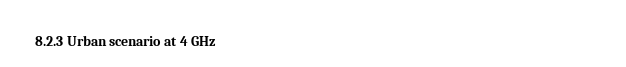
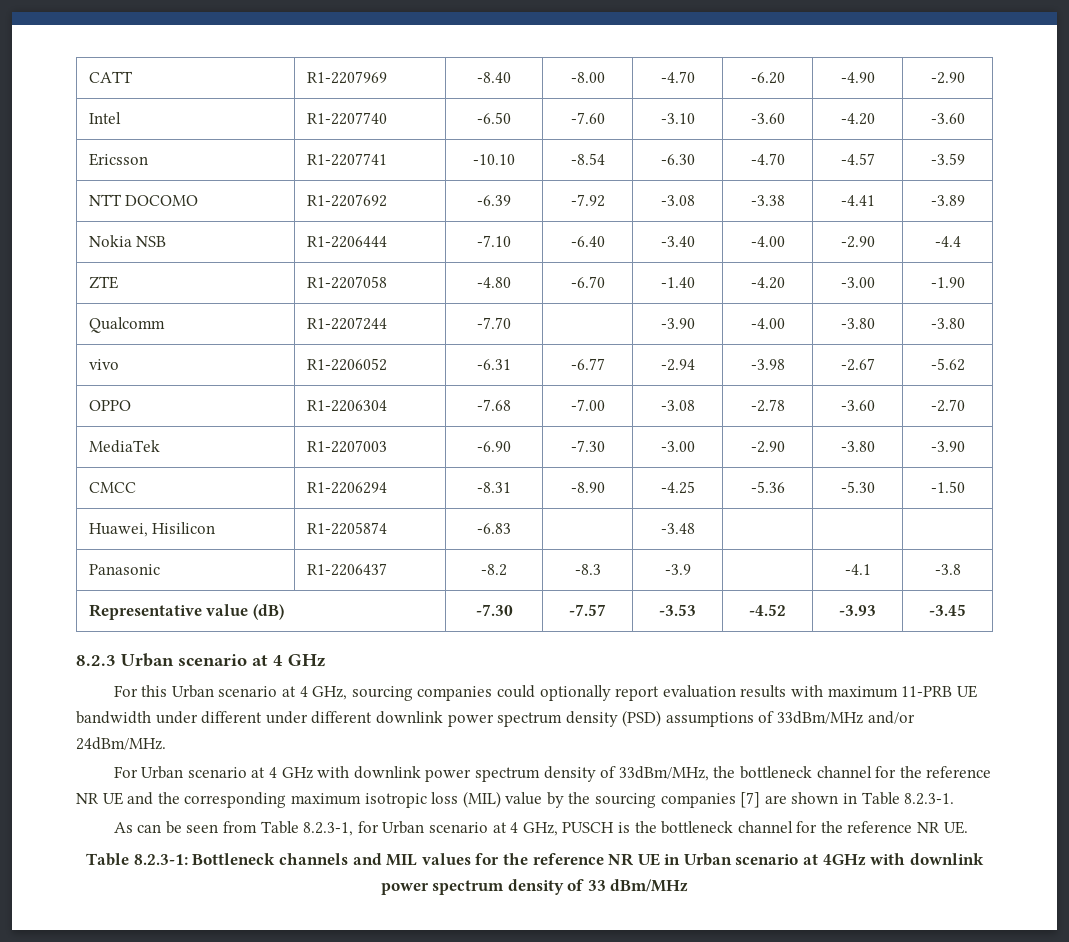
+ CATT | R1-2207969 | -8.40 | -8.00 | -4.70 | -6.20 | -4.90 | -2.90
+ Intel | R1-2207740 | -6.50 | -7.60 | -3.10 | -3.60 | -4.20 | -3.60
+ Ericsson | R1-2207741 | -10.10 | -8.54 | -6.30 | -4.70 | -4.57 | -3.59
+ NTT DOCOMO | R1-2207692 | -6.39 | -7.92 | -3.08 | -3.38 | -4.41 | -3.89
+ Nokia NSB | R1-2206444 | -7.10 | -6.40 | -3.40 | -4.00 | -2.90 | -4.4
+ ZTE | R1-2207058 | -4.80 | -6.70 | -1.40 | -4.20 | -3.00 | -1.90
+ Qualcomm | R1-2207244 | -7.70 | | -3.90 | -4.00 | -3.80 | -3.80
+ vivo | R1-2206052 | -6.31 | -6.77 | -2.94 | -3.98 | -2.67 | -5.62
+ OPPO | R1-2206304 | -7.68 | -7.00 | -3.08 | -2.78 | -3.60 | -2.70
+ MediaTek | R1-2207003 | -6.90 | -7.30 | -3.00 | -2.90 | -3.80 | -3.90
+ CMCC | R1-2206294 | -8.31 | -8.90 | -4.25 | -5.36 | -5.30 | -1.50
+ Huawei, Hisilicon | R1-2205874 | -6.83 | | -3.48 | | |
+ Panasonic | R1-2206437 | -8.2 | -8.3 | -3.9 | | -4.1 | -3.8
+ Representative value (dB) | -7.30 | -7.57 | -3.53 | -4.52 | -3.93 | -3.45
+ For this Urban scenario at 4 GHz, sourcing companies could optionally report evaluation results with maximum 11-PRB UE bandwidth under different under different downlink power spectrum density (PSD) assumptions of 33dBm/MHz and/or 24dBm/MHz.
+ For Urban scenario at 4 GHz with downlink power spectrum density of 33dBm/MHz, the bottleneck channel for the reference NR UE and the corresponding maximum isotropic loss (MIL) value by the sourcing companies [7] are shown in Table 8.2.3-1.
+ As can be seen from Table 8.2.3-1, for Urban scenario at 4 GHz, PUSCH is the bottleneck channel for the reference NR UE.
+ Table 8.2.3-1: Bottleneck channels and MIL values for the reference NR UE in Urban scenario at 4GHz with downlink power spectrum density of 33 dBm/MHz

